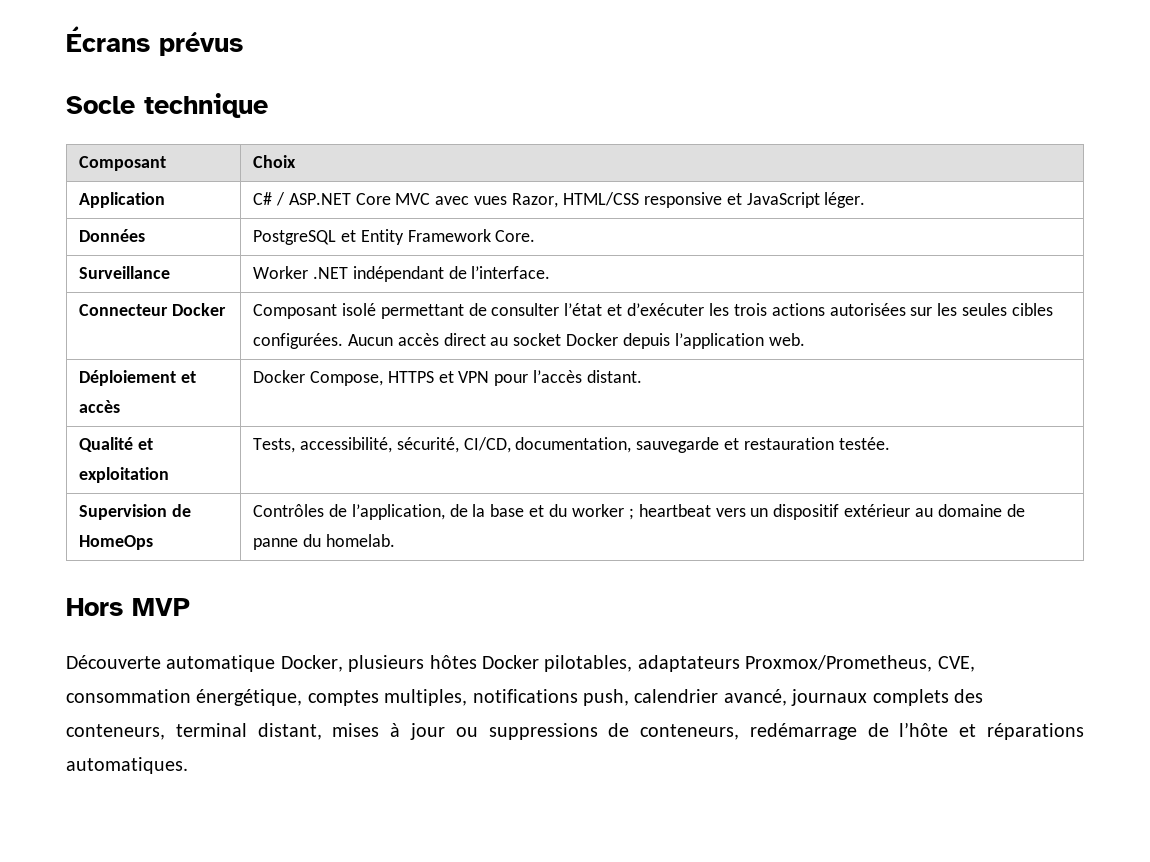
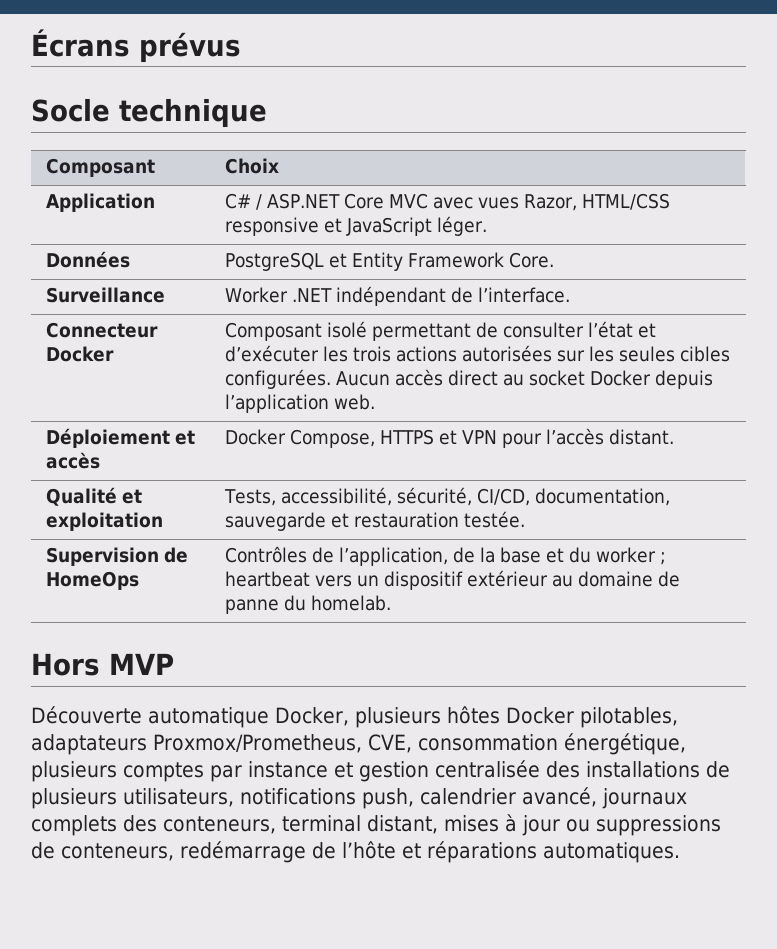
- Découverte automatique Docker, plusieurs hôtes Docker pilotables, adaptateurs Proxmox/Prometheus, CVE, consommation énergétique, comptes multiples, notifications push, calendrier avancé, journaux complets des conteneurs, terminal distant, mises à jour ou suppressions de conteneurs, redémarrage de l’hôte et réparations automatiques.
+ Découverte automatique Docker, plusieurs hôtes Docker pilotables, adaptateurs Proxmox/Prometheus, CVE, consommation énergétique, plusieurs comptes par instance et gestion centralisée des installations de plusieurs utilisateurs, notifications push, calendrier avancé, journaux complets des conteneurs, terminal distant, mises à jour ou suppressions de conteneurs, redémarrage de l’hôte et réparations automatiques.

